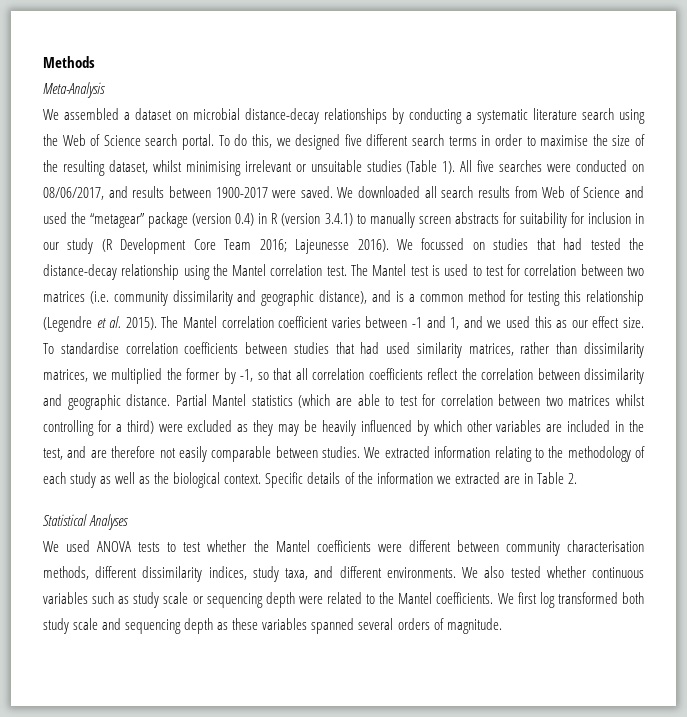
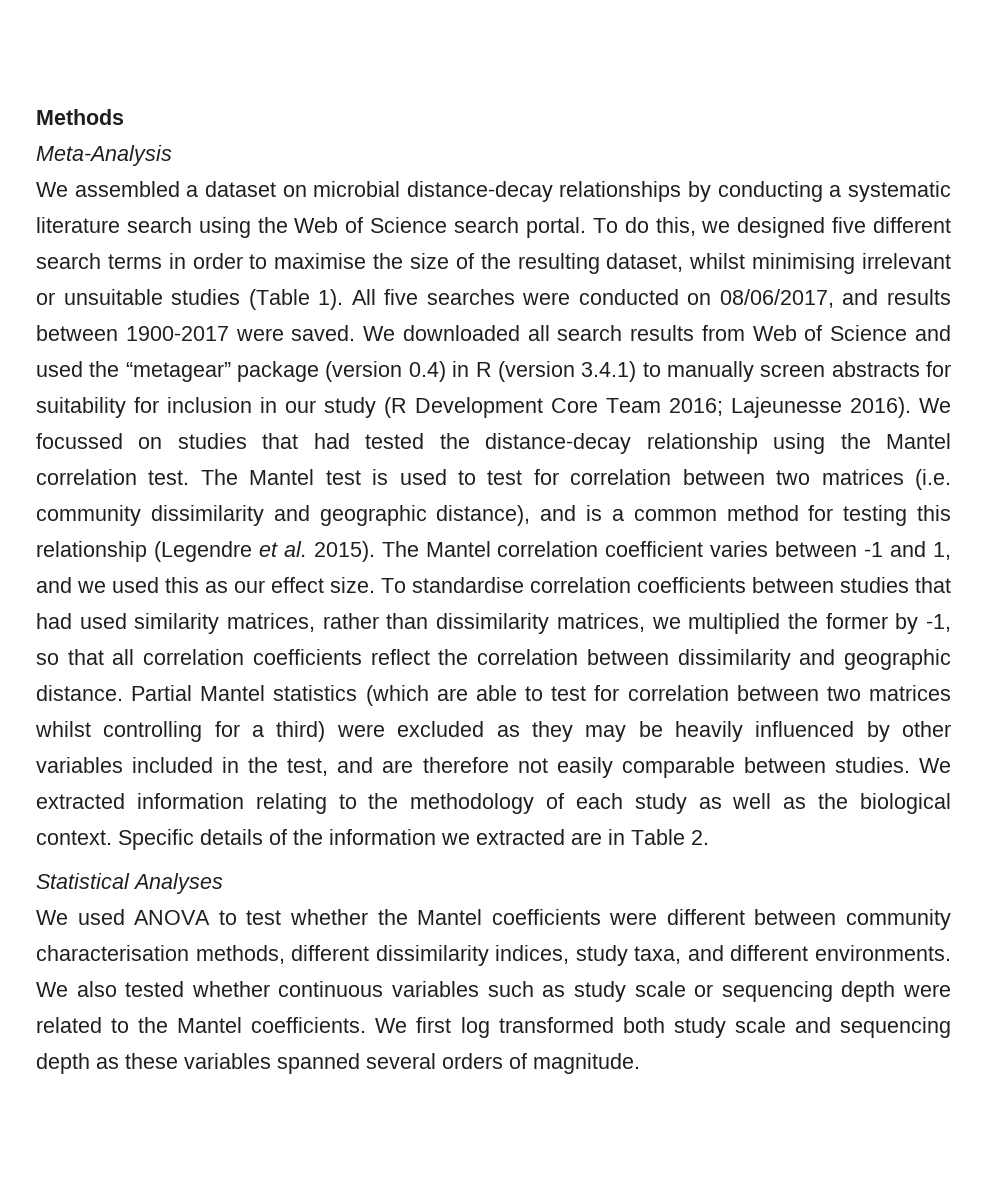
- Partial Mantel statistics (which are able to test for correlation between two matrices whilst controlling for a third) were excluded as they may be heavily influenced by which other variables are included in the test, and are therefore not easily comparable between studies.
+ Partial Mantel statistics (which are able to test for correlation between two matrices whilst controlling for a third) were excluded as they may be heavily influenced by other variables included in the test, and are therefore not easily comparable between studies.
- We used ANOVA tests to test whether the Mantel coefficients were different between community characterisation methods, different dissimilarity indices, study taxa, and different environments.
+ We used ANOVA to test whether the Mantel coefficients were different between community characterisation methods, different dissimilarity indices, study taxa, and different environments.

